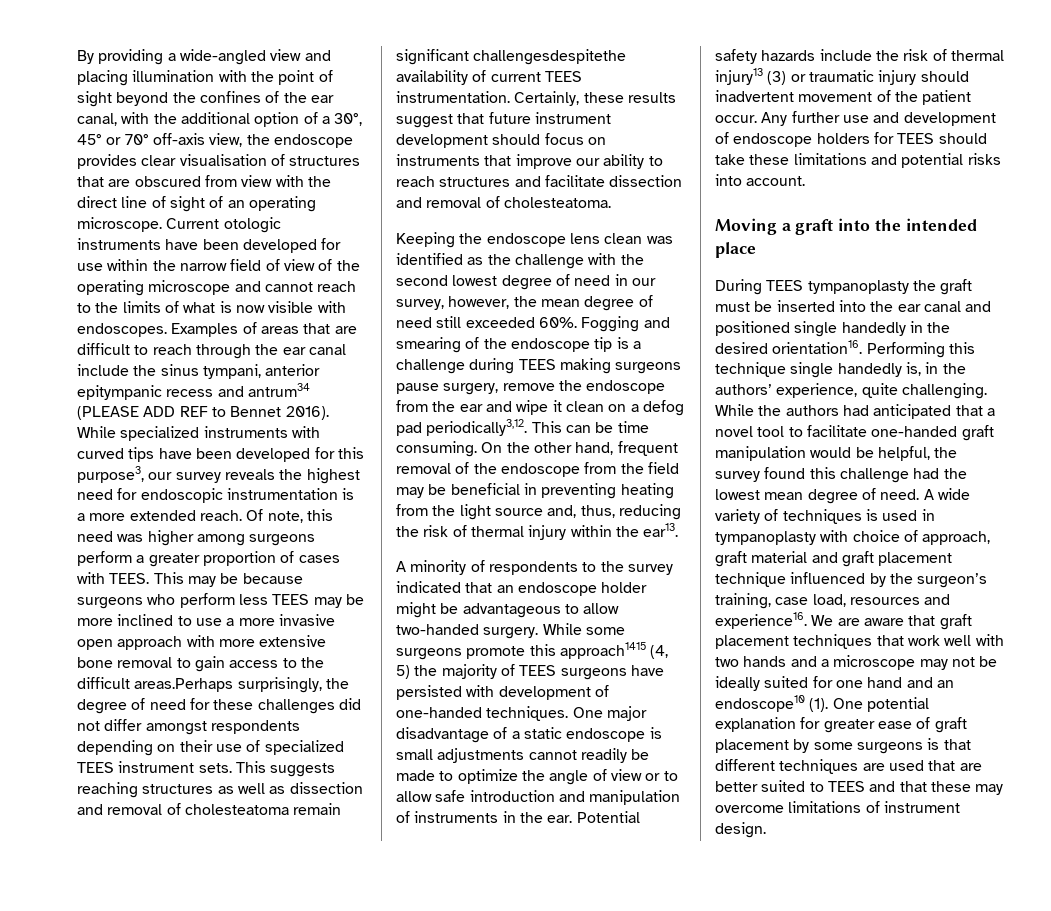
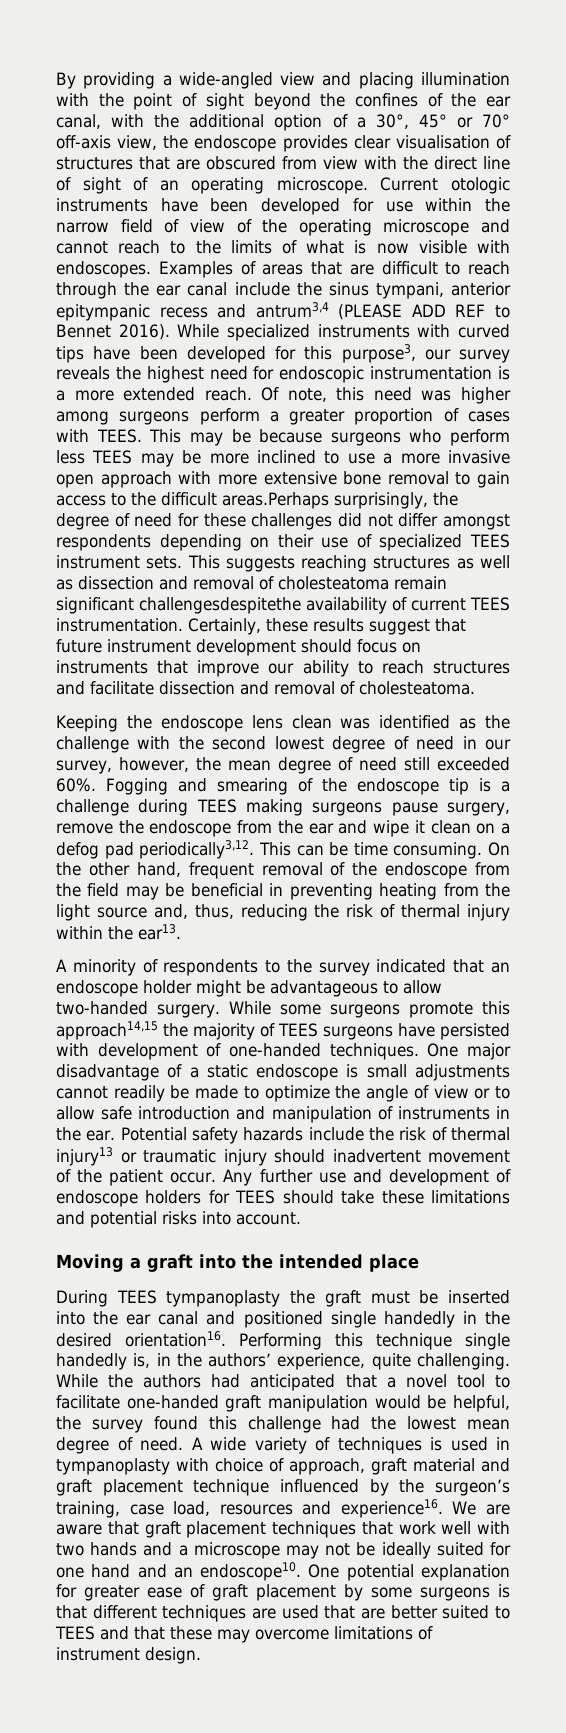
- Examples of areas that are difficult to reach through the ear canal include the sinus tympani, anterior epitympanic recess and antrum34 (PLEASE ADD REF to Bennet 2016).
+ Examples of areas that are difficult to reach through the ear canal include the sinus tympani, anterior epitympanic recess and antrum3,4 (PLEASE ADD REF to Bennet 2016).
- While some surgeons promote this approach1415 (4, 5) the majority of TEES surgeons have persisted with development of one-handed techniques.
+ While some surgeons promote this approach14,15 the majority of TEES surgeons have persisted with development of one-handed techniques.
- Potential safety hazards include the risk of thermal injury13 (3) or traumatic injury should inadvertent movement of the patient occur.
+ Potential safety hazards include the risk of thermal injury13 or traumatic injury should inadvertent movement of the patient occur.
- We are aware that graft placement techniques that work well with two hands and a microscope may not be ideally suited for one hand and an endoscope10 (1).
+ We are aware that graft placement techniques that work well with two hands and a microscope may not be ideally suited for one hand and an endoscope10.

